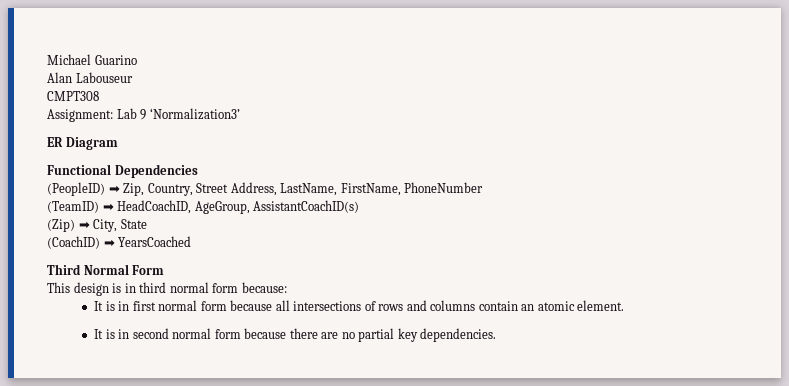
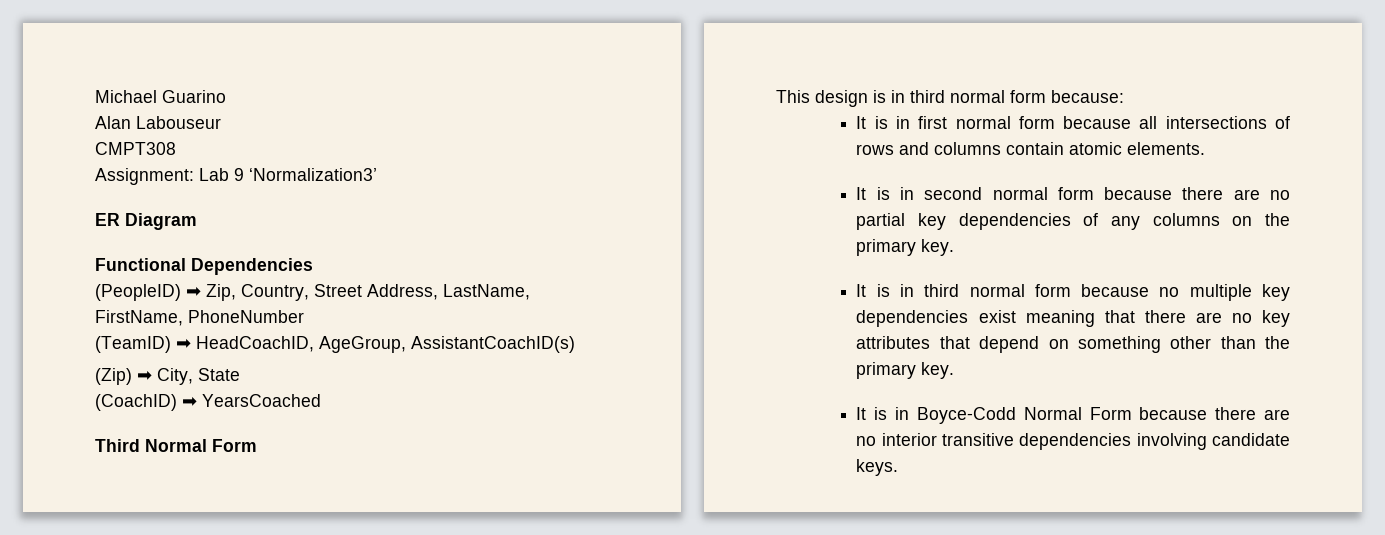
- It is in first normal form because all intersections of rows and columns contain an atomic element.
+ It is in first normal form because all intersections of rows and columns contain atomic elements.
- It is in second normal form because there are no partial key dependencies.
+ It is in second normal form because there are no partial key dependencies of any columns on the primary key.
+ It is in third normal form because no multiple key dependencies exist meaning that there are no key attributes that depend on something other than the primary key.
+ It is in Boyce-Codd Normal Form because there are no interior transitive dependencies involving candidate keys.

